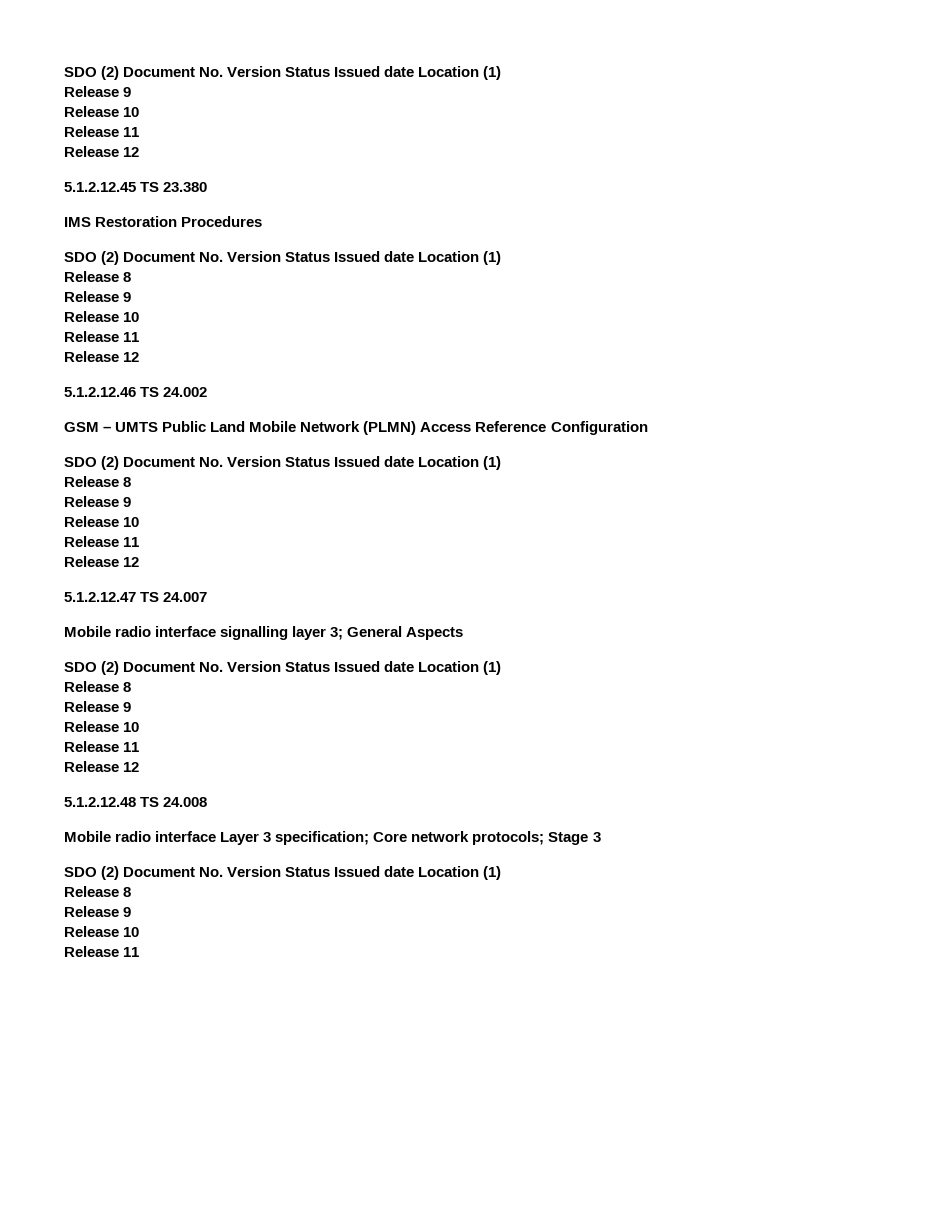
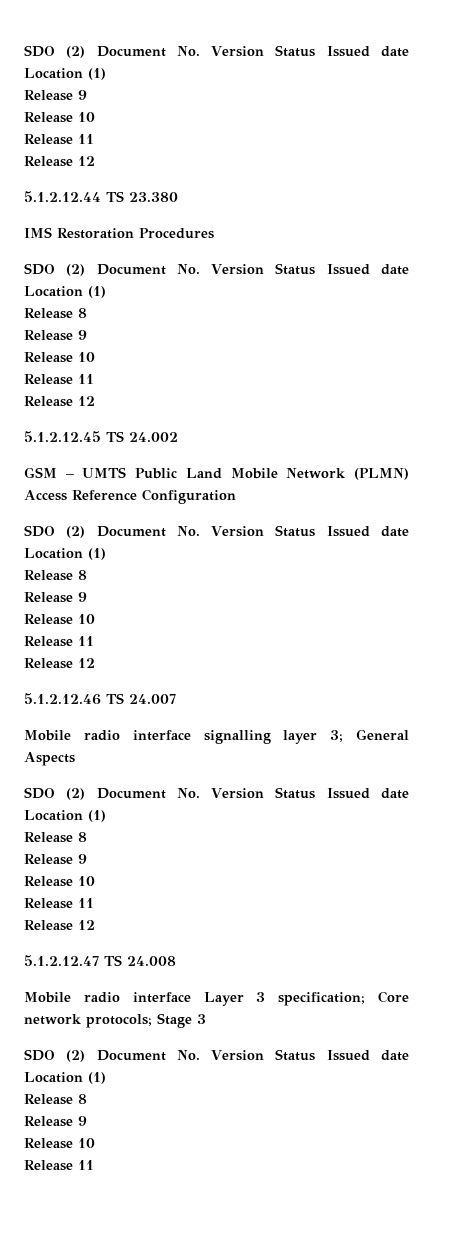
- 5.1.2.12.45 TS 23.380
+ 5.1.2.12.44 TS 23.380
- 5.1.2.12.46 TS 24.002
+ 5.1.2.12.45 TS 24.002
- 5.1.2.12.47 TS 24.007
+ 5.1.2.12.46 TS 24.007
- 5.1.2.12.48 TS 24.008
+ 5.1.2.12.47 TS 24.008

